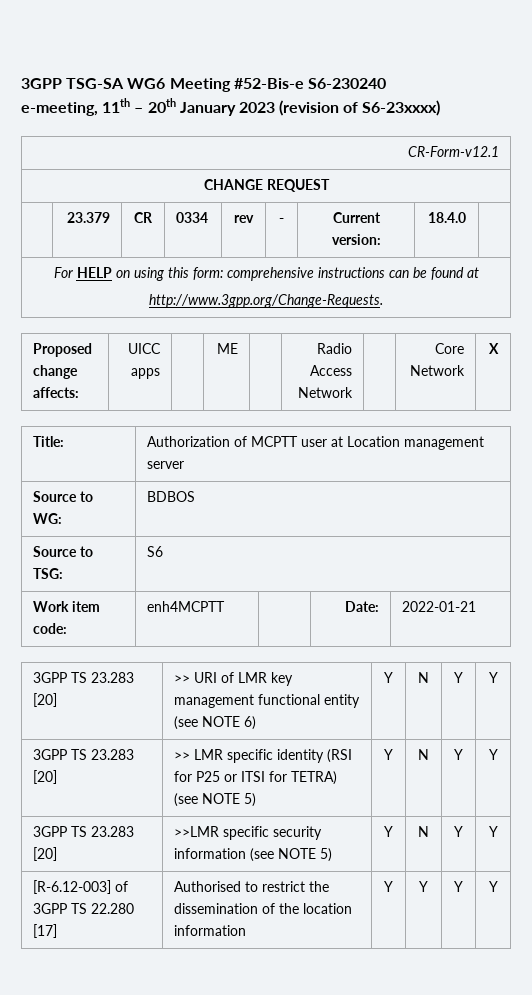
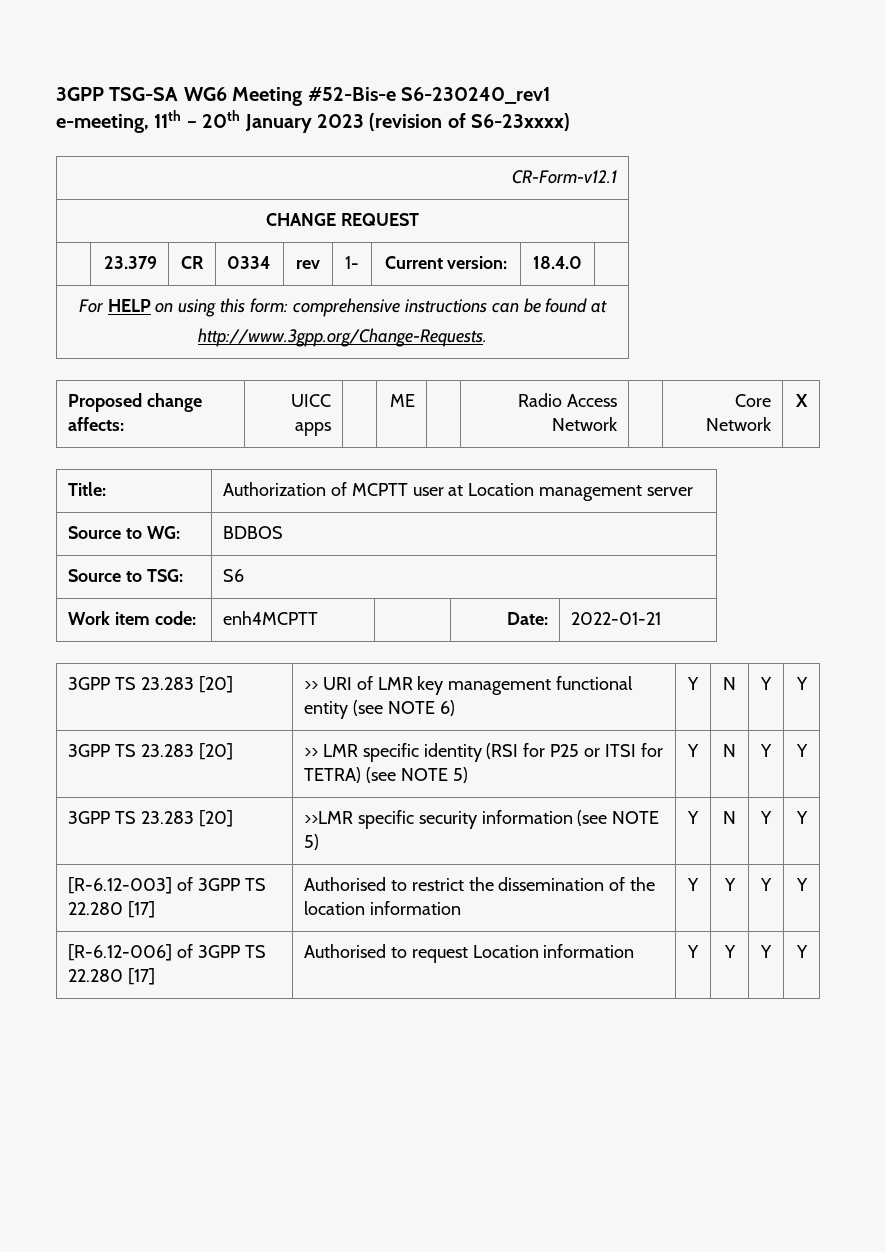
- 3GPP TSG-SA WG6 Meeting #52-Bis-e S6-230240
+ 3GPP TSG-SA WG6 Meeting #52-Bis-e S6-230240_rev1
- | 23.379 | CR | 0334 | rev | - | Current version: | 18.4.0 |
+ | 23.379 | CR | 0334 | rev | 1- | Current version: | 18.4.0 |
+ [R-6.12-006] of 3GPP TS 22.280 [17] | Authorised to request Location information | Y | Y | Y | Y

